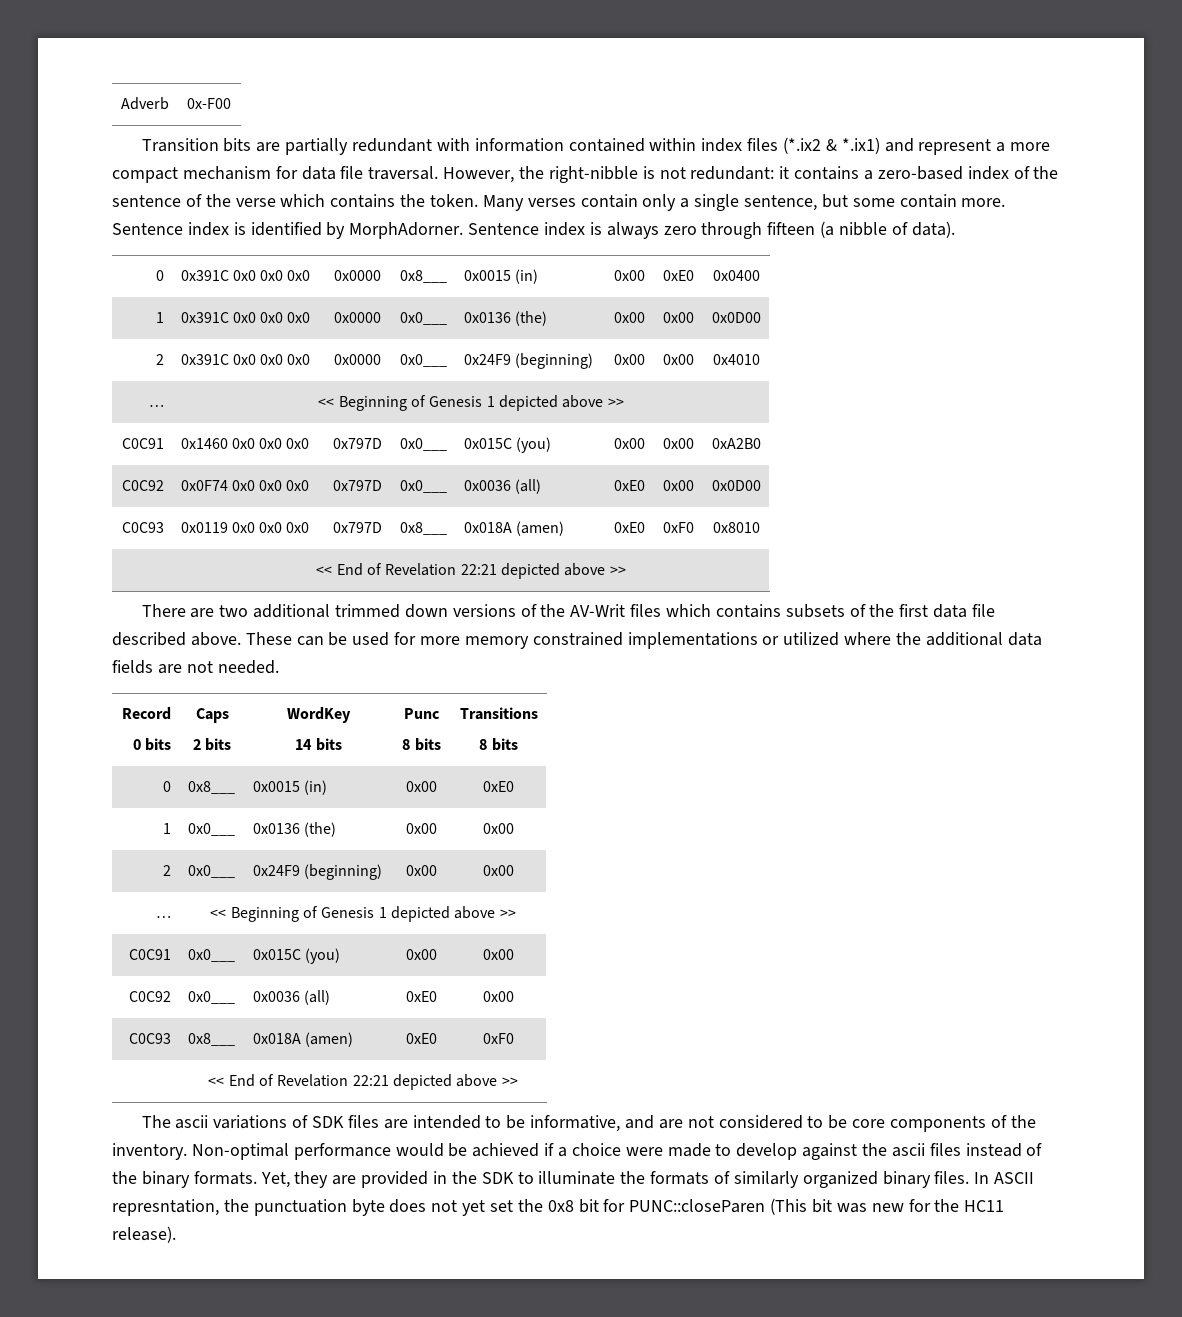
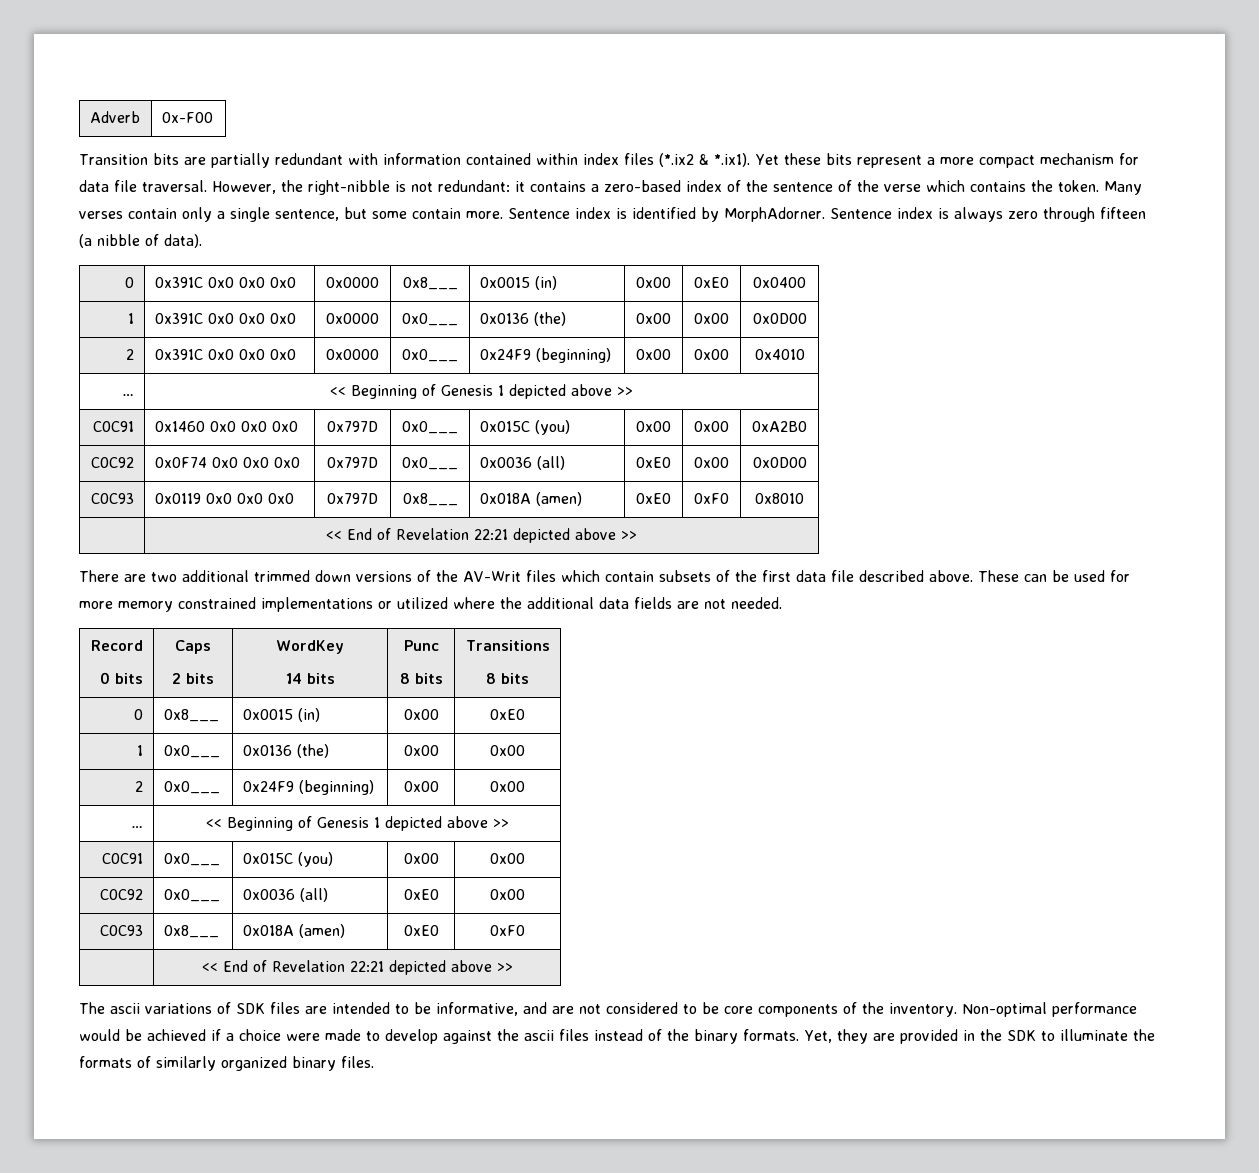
- Transition bits are partially redundant with information contained within index files (*.ix2 & *.ix1) and represent a more compact mechanism for data file traversal.
+ Transition bits are partially redundant with information contained within index files (*.ix2 & *.ix1). Yet these bits represent a more compact mechanism for data file traversal.
- There are two additional trimmed down versions of the AV-Writ files which contains subsets of the first data file described above.
+ There are two additional trimmed down versions of the AV-Writ files which contain subsets of the first data file described above.
- In ASCII represntation, the punctuation byte does not yet set the 0x8 bit for PUNC::closeParen (This bit was new for the HC11 release).

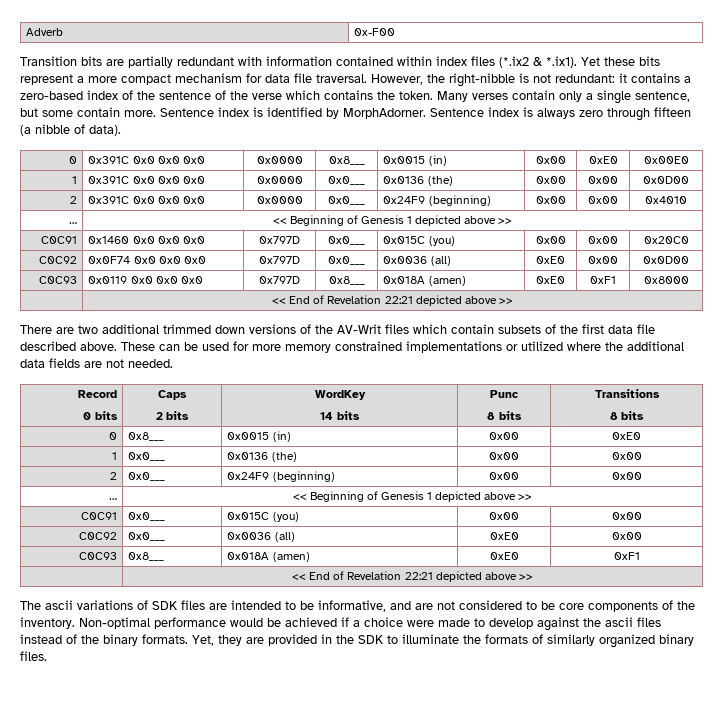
- 0 | 0x391C 0x0 0x0 0x0 | 0x0000 | 0x8___ | 0x0015 (in) | 0x00 | 0xE0 | 0x0400
+ 0 | 0x391C 0x0 0x0 0x0 | 0x0000 | 0x8___ | 0x0015 (in) | 0x00 | 0xE0 | 0x00E0
- C0C91 | 0x1460 0x0 0x0 0x0 | 0x797D | 0x0___ | 0x015C (you) | 0x00 | 0x00 | 0xA2B0
+ C0C91 | 0x1460 0x0 0x0 0x0 | 0x797D | 0x0___ | 0x015C (you) | 0x00 | 0x00 | 0x20C0
- C0C93 | 0x0119 0x0 0x0 0x0 | 0x797D | 0x8___ | 0x018A (amen) | 0xE0 | 0xF0 | 0x8010
+ C0C93 | 0x0119 0x0 0x0 0x0 | 0x797D | 0x8___ | 0x018A (amen) | 0xE0 | 0xF1 | 0x8000
- C0C93 | 0x8___ | 0x018A (amen) | 0xE0 | 0xF0
+ C0C93 | 0x8___ | 0x018A (amen) | 0xE0 | 0xF1

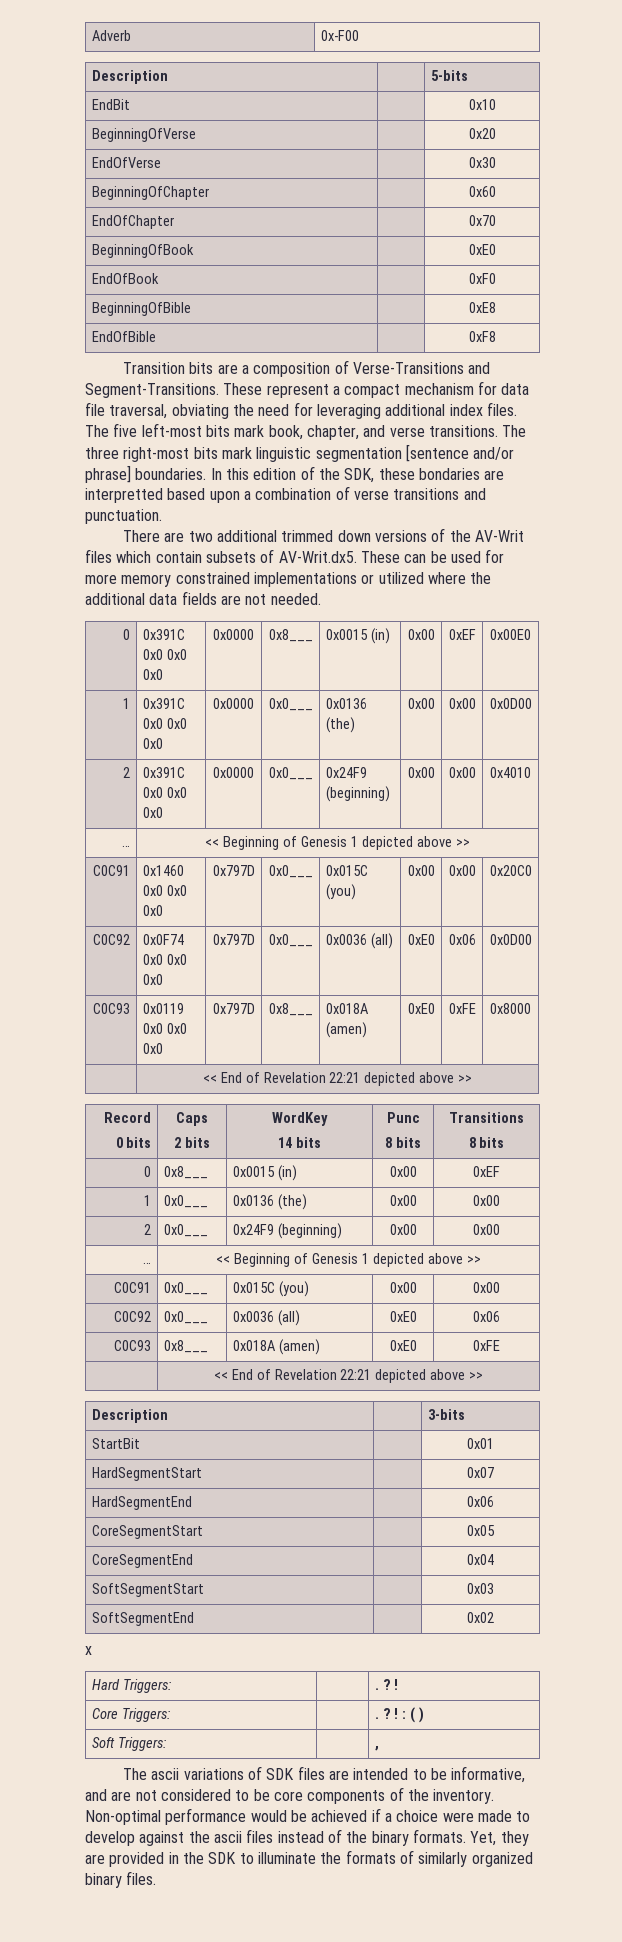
- Transition bits are partially redundant with information contained within index files (*.ix2 & *.ix1). Yet these bits represent a more compact mechanism for data file traversal. However, the right-nibble is not redundant: it contains a zero-based index of the sentence of the verse which contains the token. Many verses contain only a single sentence, but some contain more. Sentence index is identified by MorphAdorner. Sentence index is always zero through fifteen (a nibble of data).
+ Description | | 5-bits
+ EndBit | | 0x10
+ BeginningOfVerse | | 0x20
+ EndOfVerse | | 0x30
+ BeginningOfChapter | | 0x60
+ EndOfChapter | | 0x70
+ BeginningOfBook | | 0xE0
+ EndOfBook | | 0xF0
+ BeginningOfBible | | 0xE8
+ EndOfBible | | 0xF8
+ Transition bits are a composition of Verse-Transitions and Segment-Transitions. These represent a compact mechanism for data file traversal, obviating the need for leveraging additional index files. The five left-most bits mark book, chapter, and verse transitions. The three right-most bits mark linguistic segmentation [sentence and/or phrase] boundaries. In this edition of the SDK, these bondaries are interpretted based upon a combination of verse transitions and punctuation.
+ There are two additional trimmed down versions of the AV-Writ files which contain subsets of AV-Writ.dx5. These can be used for more memory constrained implementations or utilized where the additional data fields are not needed.
- 0 | 0x391C 0x0 0x0 0x0 | 0x0000 | 0x8___ | 0x0015 (in) | 0x00 | 0xE0 | 0x00E0
+ 0 | 0x391C 0x0 0x0 0x0 | 0x0000 | 0x8___ | 0x0015 (in) | 0x00 | 0xEF | 0x00E0
- C0C92 | 0x0F74 0x0 0x0 0x0 | 0x797D | 0x0___ | 0x0036 (all) | 0xE0 | 0x00 | 0x0D00
+ C0C92 | 0x0F74 0x0 0x0 0x0 | 0x797D | 0x0___ | 0x0036 (all) | 0xE0 | 0x06 | 0x0D00
- C0C93 | 0x0119 0x0 0x0 0x0 | 0x797D | 0x8___ | 0x018A (amen) | 0xE0 | 0xF1 | 0x8000
+ C0C93 | 0x0119 0x0 0x0 0x0 | 0x797D | 0x8___ | 0x018A (amen) | 0xE0 | 0xFE | 0x8000
- There are two additional trimmed down versions of the AV-Writ files which contain subsets of the first data file described above. These can be used for more memory constrained implementations or utilized where the additional data fields are not needed.
- 0 | 0x8___ | 0x0015 (in) | 0x00 | 0xE0
+ 0 | 0x8___ | 0x0015 (in) | 0x00 | 0xEF
- C0C92 | 0x0___ | 0x0036 (all) | 0xE0 | 0x00
+ C0C92 | 0x0___ | 0x0036 (all) | 0xE0 | 0x06
- C0C93 | 0x8___ | 0x018A (amen) | 0xE0 | 0xF1
+ C0C93 | 0x8___ | 0x018A (amen) | 0xE0 | 0xFE
  | << End of Revelation 22:21 depicted above >>
+ Description | | 3-bits
+ StartBit | | 0x01
+ HardSegmentStart | | 0x07
+ HardSegmentEnd | | 0x06
+ CoreSegmentStart | | 0x05
+ CoreSegmentEnd | | 0x04
+ SoftSegmentStart | | 0x03
+ SoftSegmentEnd | | 0x02
+ x
+ Hard Triggers: | | . ? !
+ Core Triggers: | | . ? ! : ( )
+ Soft Triggers: | | ,

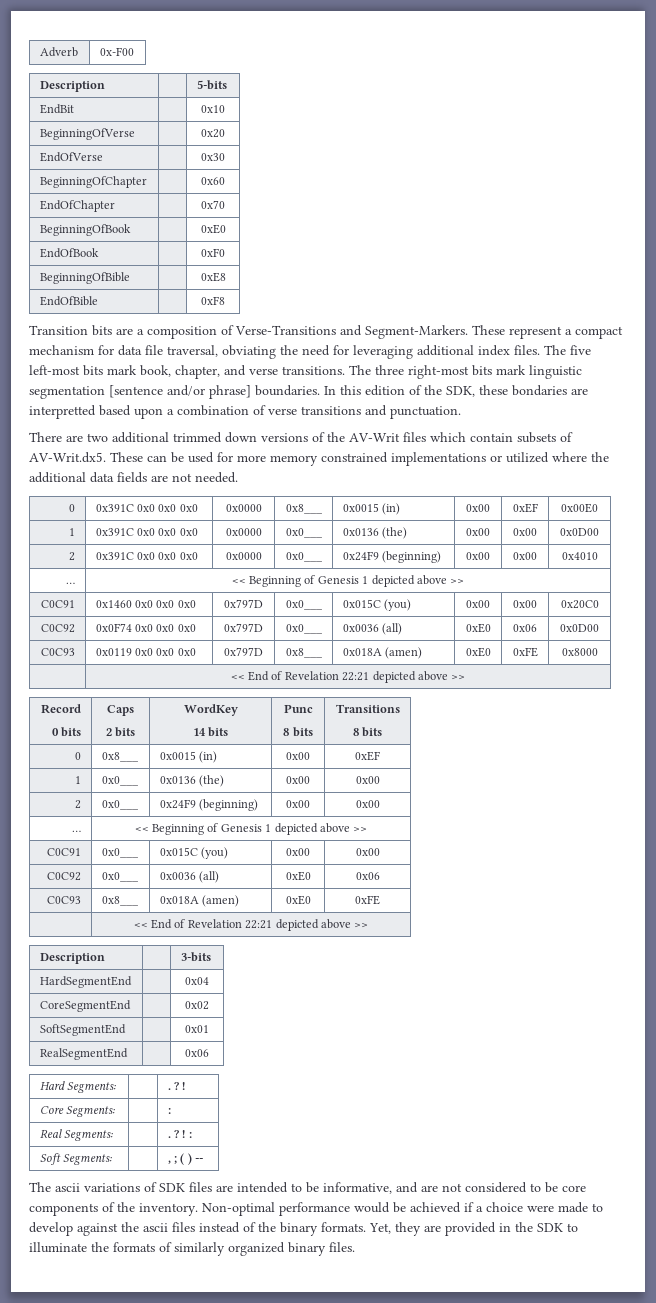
- Transition bits are a composition of Verse-Transitions and Segment-Transitions.
+ Transition bits are a composition of Verse-Transitions and Segment-Markers.
- StartBit | | 0x01
- HardSegmentStart | | 0x07
- HardSegmentEnd | | 0x06
- CoreSegmentStart | | 0x05
- CoreSegmentEnd | | 0x04
- SoftSegmentStart | | 0x03
- SoftSegmentEnd | | 0x02
- x
+ HardSegmentEnd | | 0x04
+ CoreSegmentEnd | | 0x02
+ SoftSegmentEnd | | 0x01
+ RealSegmentEnd | | 0x06
- Hard Triggers: | | . ? !
+ Hard Segments: | | . ? !
- Core Triggers: | | . ? ! : ( )
+ Core Segments: | | :
+ Real Segments: | | . ? ! :
- Soft Triggers: | | ,
+ Soft Segments: | | , ; ( ) --

